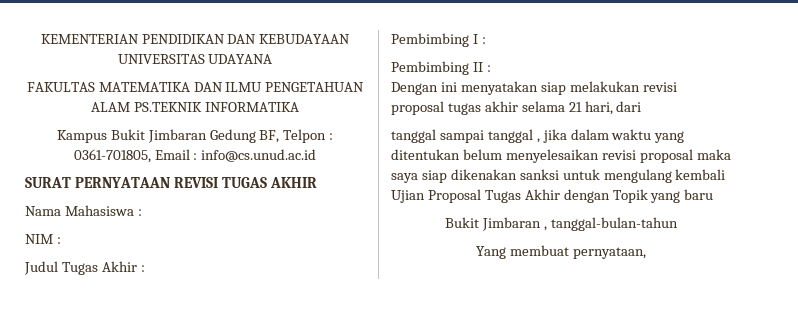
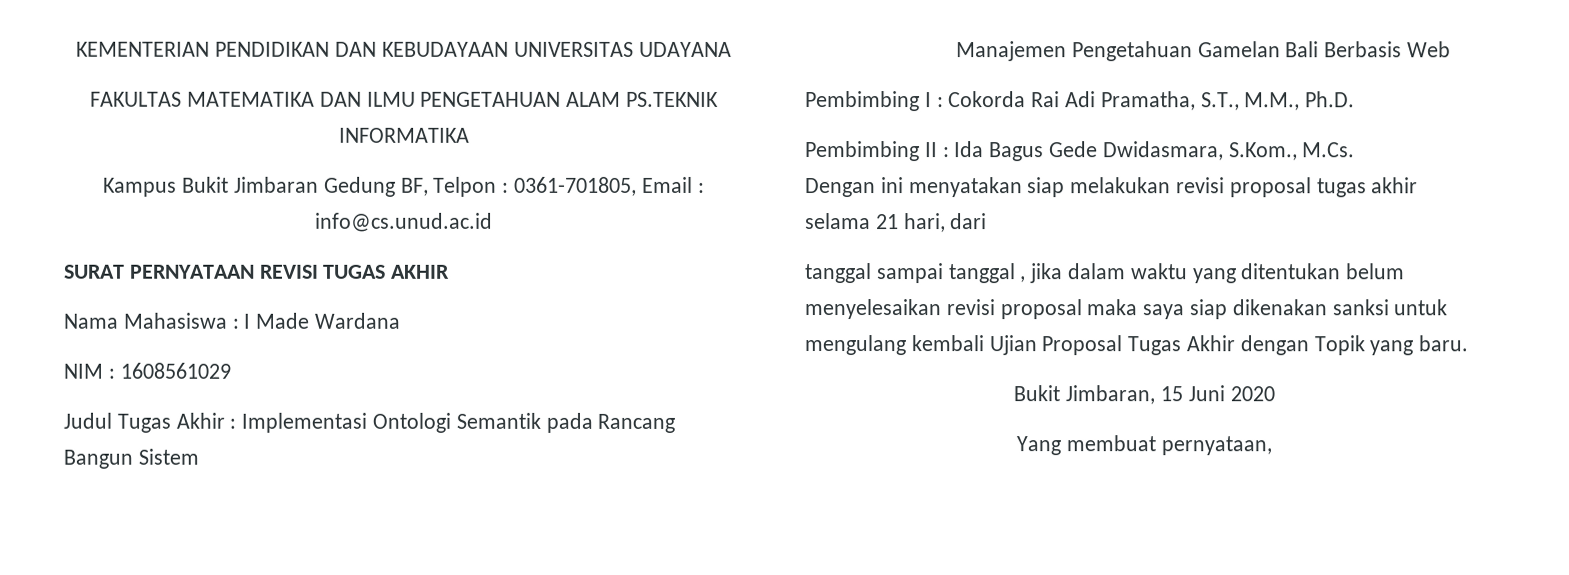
- Nama Mahasiswa :
+ Nama Mahasiswa : I Made Wardana
- NIM :
+ NIM : 1608561029
- Judul Tugas Akhir :
- Pembimbing I :
- Pembimbing II :
+ Judul Tugas Akhir : Implementasi Ontologi Semantik pada Rancang Bangun Sistem
+ Manajemen Pengetahuan Gamelan Bali Berbasis Web
+ Pembimbing I : Cokorda Rai Adi Pramatha, S.T., M.M., Ph.D.
+ Pembimbing II : Ida Bagus Gede Dwidasmara, S.Kom., M.Cs.
- tanggal sampai tanggal , jika dalam waktu yang ditentukan belum menyelesaikan revisi proposal maka saya siap dikenakan sanksi untuk mengulang kembali Ujian Proposal Tugas Akhir dengan Topik yang baru
- Bukit Jimbaran , tanggal-bulan-tahun
+ tanggal sampai tanggal , jika dalam waktu yang ditentukan belum menyelesaikan revisi proposal maka saya siap dikenakan sanksi untuk mengulang kembali Ujian Proposal Tugas Akhir dengan Topik yang baru.
+ Bukit Jimbaran, 15 Juni 2020

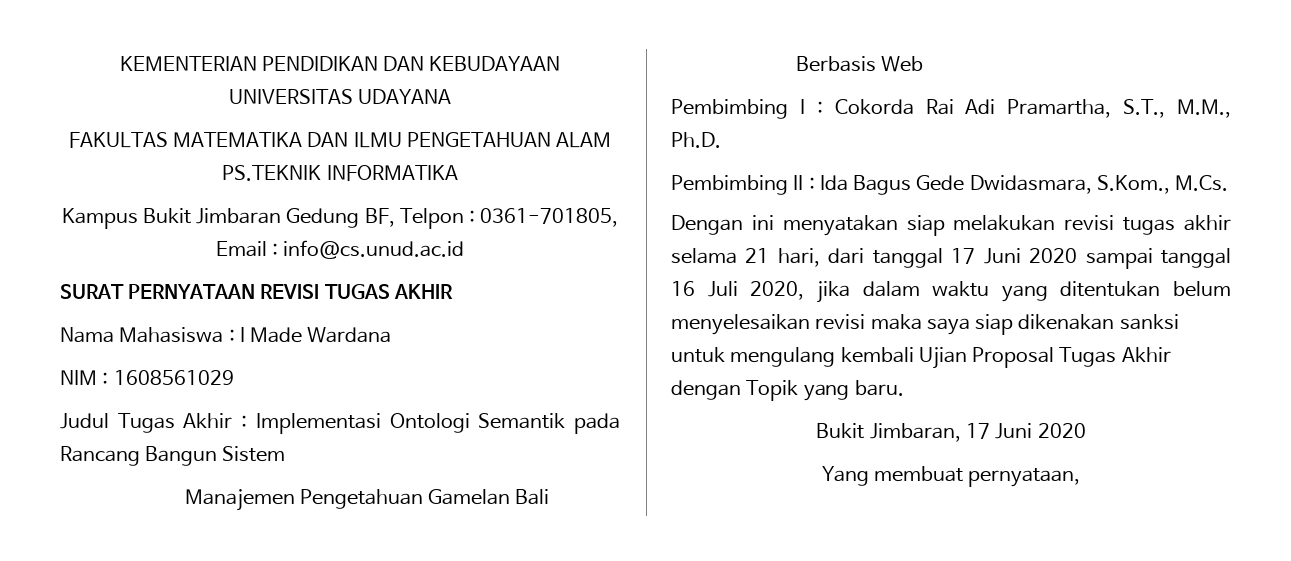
- Pembimbing I : Cokorda Rai Adi Pramatha, S.T., M.M., Ph.D.
+ Pembimbing I : Cokorda Rai Adi Pramartha, S.T., M.M., Ph.D.
- Dengan ini menyatakan siap melakukan revisi proposal tugas akhir selama 21 hari, dari
- tanggal sampai tanggal , jika dalam waktu yang ditentukan belum menyelesaikan revisi proposal maka saya siap dikenakan sanksi untuk mengulang kembali Ujian Proposal Tugas Akhir dengan Topik yang baru.
+ Dengan ini menyatakan siap melakukan revisi tugas akhir selama 21 hari, dari tanggal 17 Juni 2020 sampai tanggal 16 Juli 2020, jika dalam waktu yang ditentukan belum menyelesaikan revisi maka saya siap dikenakan sanksi untuk mengulang kembali Ujian Proposal Tugas Akhir dengan Topik yang baru.
- Bukit Jimbaran, 15 Juni 2020
+ Bukit Jimbaran, 17 Juni 2020

